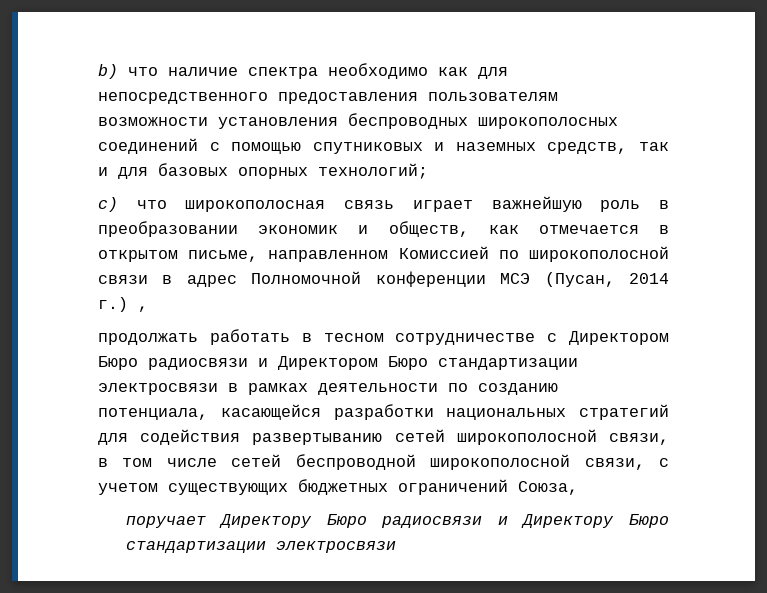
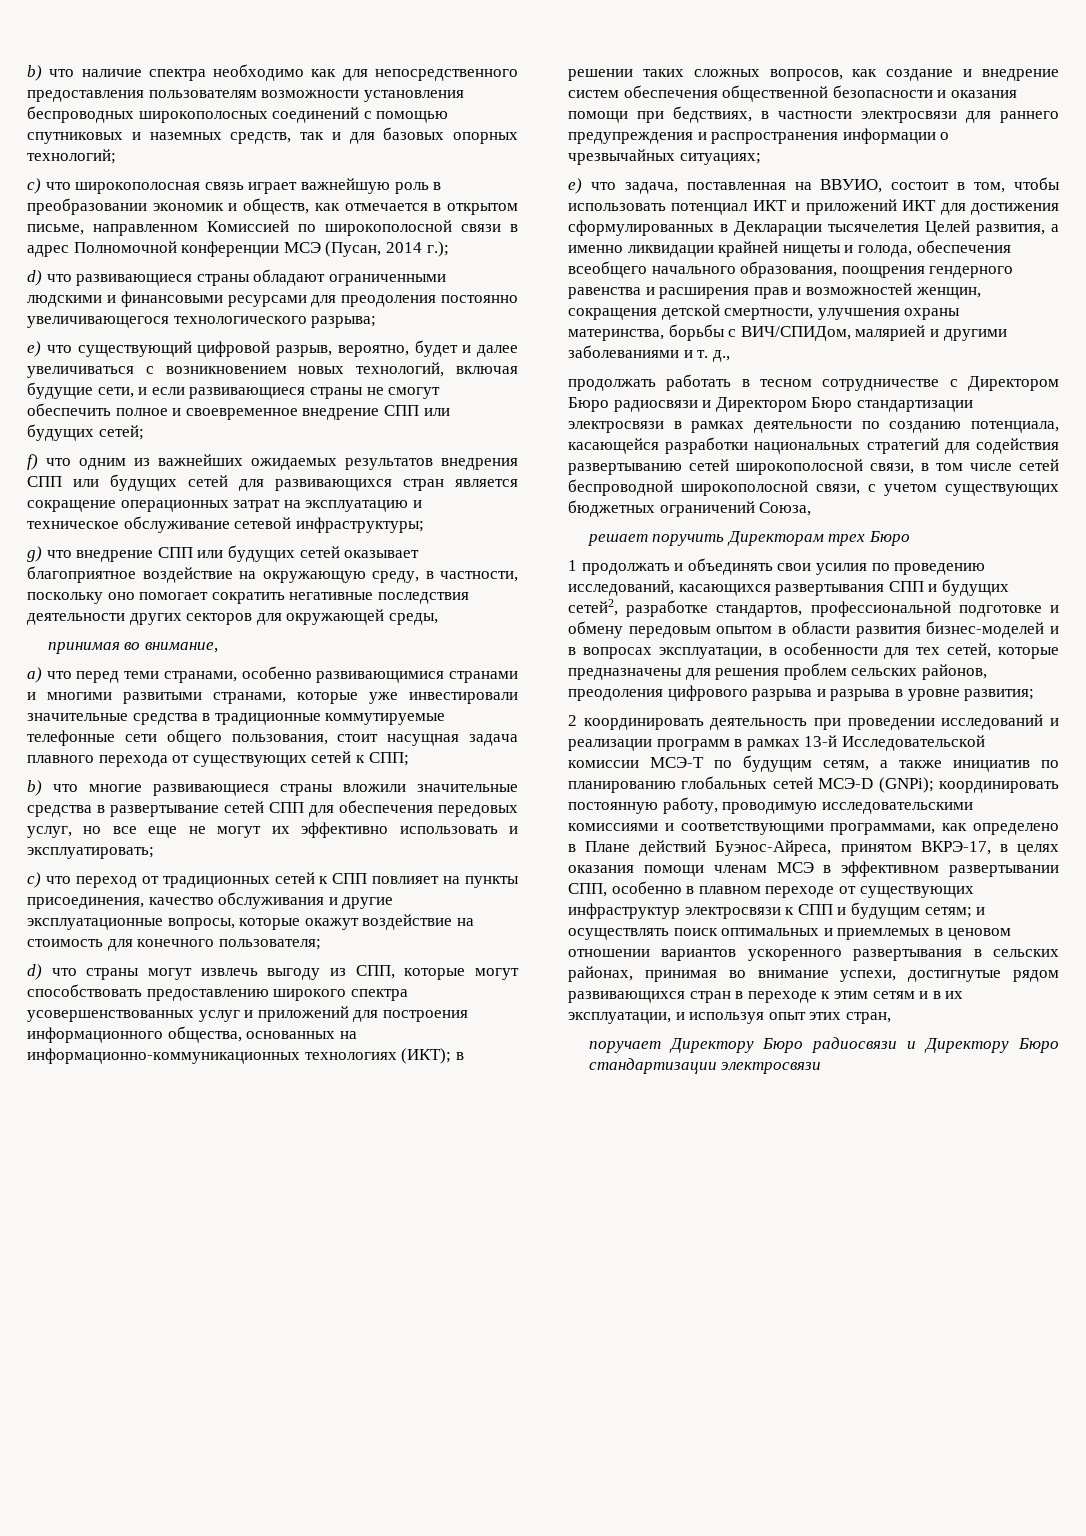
- c) что широкополосная связь играет важнейшую роль в преобразовании экономик и обществ, как отмечается в открытом письме, направленном Комиссией по широкополосной связи в адрес Полномочной конференции МСЭ (Пусан, 2014 г.) ,
+ c) что широкополосная связь играет важнейшую роль в преобразовании экономик и обществ, как отмечается в открытом письме, направленном Комиссией по широкополосной связи в адрес Полномочной конференции МСЭ (Пусан, 2014 г.);
+ d) что развивающиеся страны обладают ограниченными людскими и финансовыми ресурсами для преодоления постоянно увеличивающегося технологического разрыва;
+ e) что существующий цифровой разрыв, вероятно, будет и далее увеличиваться с возникновением новых технологий, включая будущие сети, и если развивающиеся страны не смогут обеспечить полное и своевременное внедрение СПП или будущих сетей;
+ f) что одним из важнейших ожидаемых результатов внедрения СПП или будущих сетей для развивающихся стран является сокращение операционных затрат на эксплуатацию и техническое обслуживание сетевой инфраструктуры;
+ g) что внедрение СПП или будущих сетей оказывает благоприятное воздействие на окружающую среду, в частности, поскольку оно помогает сократить негативные последствия деятельности других секторов для окружающей среды,
+ принимая во внимание,
+ a) что перед теми странами, особенно развивающимися странами и многими развитыми странами, которые уже инвестировали значительные средства в традиционные коммутируемые телефонные сети общего пользования, стоит насущная задача плавного перехода от существующих сетей к СПП;
+ b) что многие развивающиеся страны вложили значительные средства в развертывание сетей СПП для обеспечения передовых услуг, но все еще не могут их эффективно использовать и эксплуатировать;
+ c) что переход от традиционных сетей к СПП повлияет на пункты присоединения, качество обслуживания и другие эксплуатационные вопросы, которые окажут воздействие на стоимость для конечного пользователя;
+ d) что страны могут извлечь выгоду из СПП, которые могут способствовать предоставлению широкого спектра усовершенствованных услуг и приложений для построения информационного общества, основанных на информационно-коммуникационных технологиях (ИКТ); в решении таких сложных вопросов, как создание и внедрение систем обеспечения общественной безопасности и оказания помощи при бедствиях, в частности электросвязи для раннего предупреждения и распространения информации о чрезвычайных ситуациях;
+ e) что задача, поставленная на ВВУИО, состоит в том, чтобы использовать потенциал ИКТ и приложений ИКТ для достижения сформулированных в Декларации тысячелетия Целей развития, а именно ликвидации крайней нищеты и голода, обеспечения всеобщего начального образования, поощрения гендерного равенства и расширения прав и возможностей женщин, сокращения детской смертности, улучшения охраны материнства, борьбы с ВИЧ/СПИДом, малярией и другими заболеваниями и т. д.,
+ решает поручить Директорам трех Бюро
+ 1 продолжать и объединять свои усилия по проведению исследований, касающихся развертывания СПП и будущих сетей2, разработке стандартов, профессиональной подготовке и обмену передовым опытом в области развития бизнес-моделей и в вопросах эксплуатации, в особенности для тех сетей, которые предназначены для решения проблем сельских районов, преодоления цифрового разрыва и разрыва в уровне развития;
+ 2 координировать деятельность при проведении исследований и реализации программ в рамках 13-й Исследовательской комиссии МСЭ-Т по будущим сетям, а также инициатив по планированию глобальных сетей МСЭ-D (GNPi); координировать постоянную работу, проводимую исследовательскими комиссиями и соответствующими программами, как определено в Плане действий Буэнос-Айреса, принятом ВКРЭ-17, в целях оказания помощи членам МСЭ в эффективном развертывании СПП, особенно в плавном переходе от существующих инфраструктур электросвязи к СПП и будущим сетям; и осуществлять поиск оптимальных и приемлемых в ценовом отношении вариантов ускоренного развертывания в сельских районах, принимая во внимание успехи, достигнутые рядом развивающихся стран в переходе к этим сетям и в их эксплуатации, и используя опыт этих стран,

